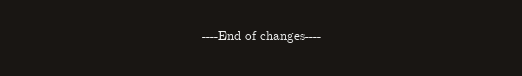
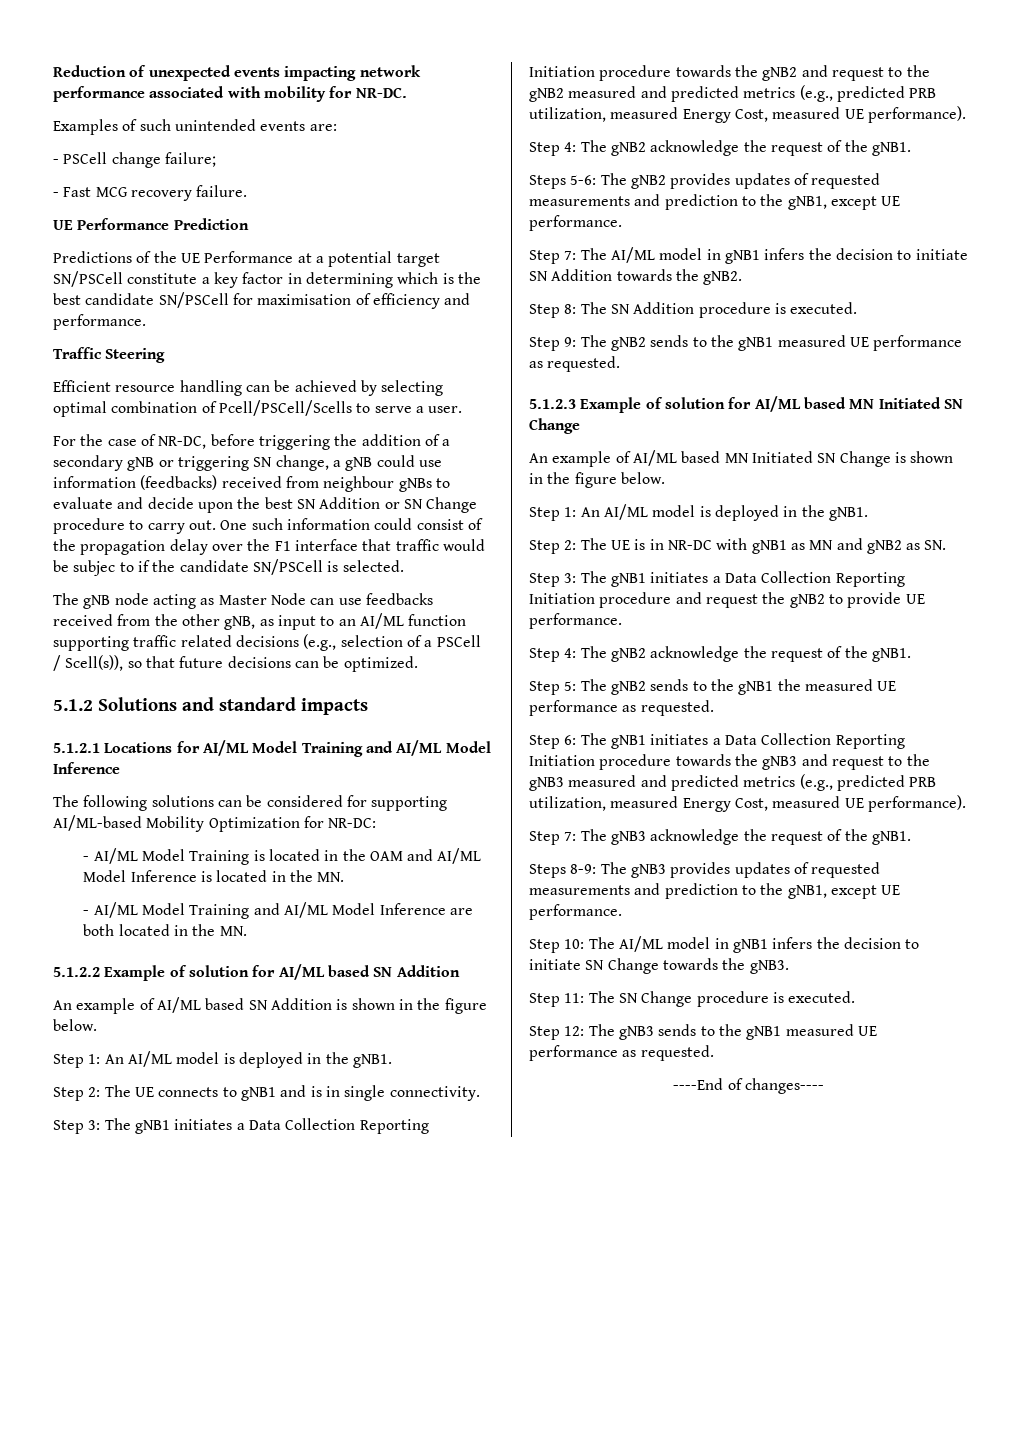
+ Reduction of unexpected events impacting network performance associated with mobility for NR-DC.
+ Examples of such unintended events are:
+ - PSCell change failure;
+ - Fast MCG recovery failure.
+ UE Performance Prediction
+ Predictions of the UE Performance at a potential target SN/PSCell constitute a key factor in determining which is the best candidate SN/PSCell for maximisation of efficiency and performance.
+ Traffic Steering
+ Efficient resource handling can be achieved by selecting optimal combination of Pcell/PSCell/Scells to serve a user.
+ For the case of NR-DC, before triggering the addition of a secondary gNB or triggering SN change, a gNB could use information (feedbacks) received from neighbour gNBs to evaluate and decide upon the best SN Addition or SN Change procedure to carry out. One such information could consist of the propagation delay over the F1 interface that traffic would be subjec to if the candidate SN/PSCell is selected.
+ The gNB node acting as Master Node can use feedbacks received from the other gNB, as input to an AI/ML function supporting traffic related decisions (e.g., selection of a PSCell / Scell(s)), so that future decisions can be optimized.
+ 5.1.2 Solutions and standard impacts
+ 5.1.2.1 Locations for AI/ML Model Training and AI/ML Model Inference
+ The following solutions can be considered for supporting AI/ML-based Mobility Optimization for NR-DC:
+ - AI/ML Model Training is located in the OAM and AI/ML Model Inference is located in the MN.
+ - AI/ML Model Training and AI/ML Model Inference are both located in the MN.
+ 5.1.2.2 Example of solution for AI/ML based SN Addition
+ An example of AI/ML based SN Addition is shown in the figure below.
+ Step 1: An AI/ML model is deployed in the gNB1.
+ Step 2: The UE connects to gNB1 and is in single connectivity.
+ Step 3: The gNB1 initiates a Data Collection Reporting Initiation procedure towards the gNB2 and request to the gNB2 measured and predicted metrics (e.g., predicted PRB utilization, measured Energy Cost, measured UE performance).
+ Step 4: The gNB2 acknowledge the request of the gNB1.
+ Steps 5-6: The gNB2 provides updates of requested measurements and prediction to the gNB1, except UE performance.
+ Step 7: The AI/ML model in gNB1 infers the decision to initiate SN Addition towards the gNB2.
+ Step 8: The SN Addition procedure is executed.
+ Step 9: The gNB2 sends to the gNB1 measured UE performance as requested.
+ 5.1.2.3 Example of solution for AI/ML based MN Initiated SN Change
+ An example of AI/ML based MN Initiated SN Change is shown in the figure below.
+ Step 1: An AI/ML model is deployed in the gNB1.
+ Step 2: The UE is in NR-DC with gNB1 as MN and gNB2 as SN.
+ Step 3: The gNB1 initiates a Data Collection Reporting Initiation procedure and request the gNB2 to provide UE performance.
+ Step 4: The gNB2 acknowledge the request of the gNB1.
+ Step 5: The gNB2 sends to the gNB1 the measured UE performance as requested.
+ Step 6: The gNB1 initiates a Data Collection Reporting Initiation procedure towards the gNB3 and request to the gNB3 measured and predicted metrics (e.g., predicted PRB utilization, measured Energy Cost, measured UE performance).
+ Step 7: The gNB3 acknowledge the request of the gNB1.
+ Steps 8-9: The gNB3 provides updates of requested measurements and prediction to the gNB1, except UE performance.
+ Step 10: The AI/ML model in gNB1 infers the decision to initiate SN Change towards the gNB3.
+ Step 11: The SN Change procedure is executed.
+ Step 12: The gNB3 sends to the gNB1 measured UE performance as requested.

